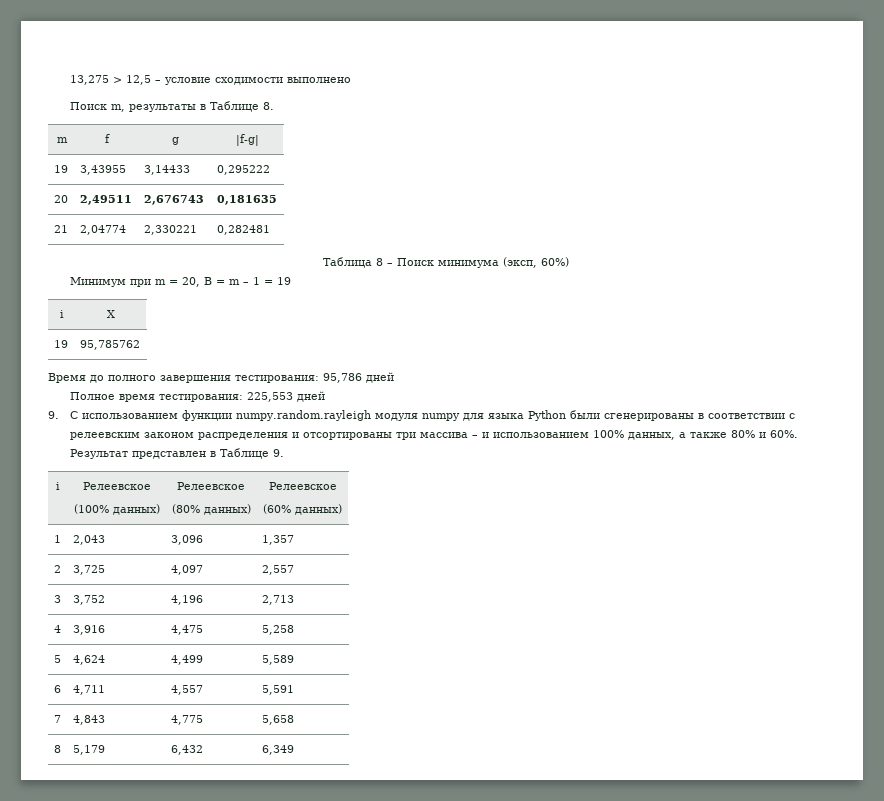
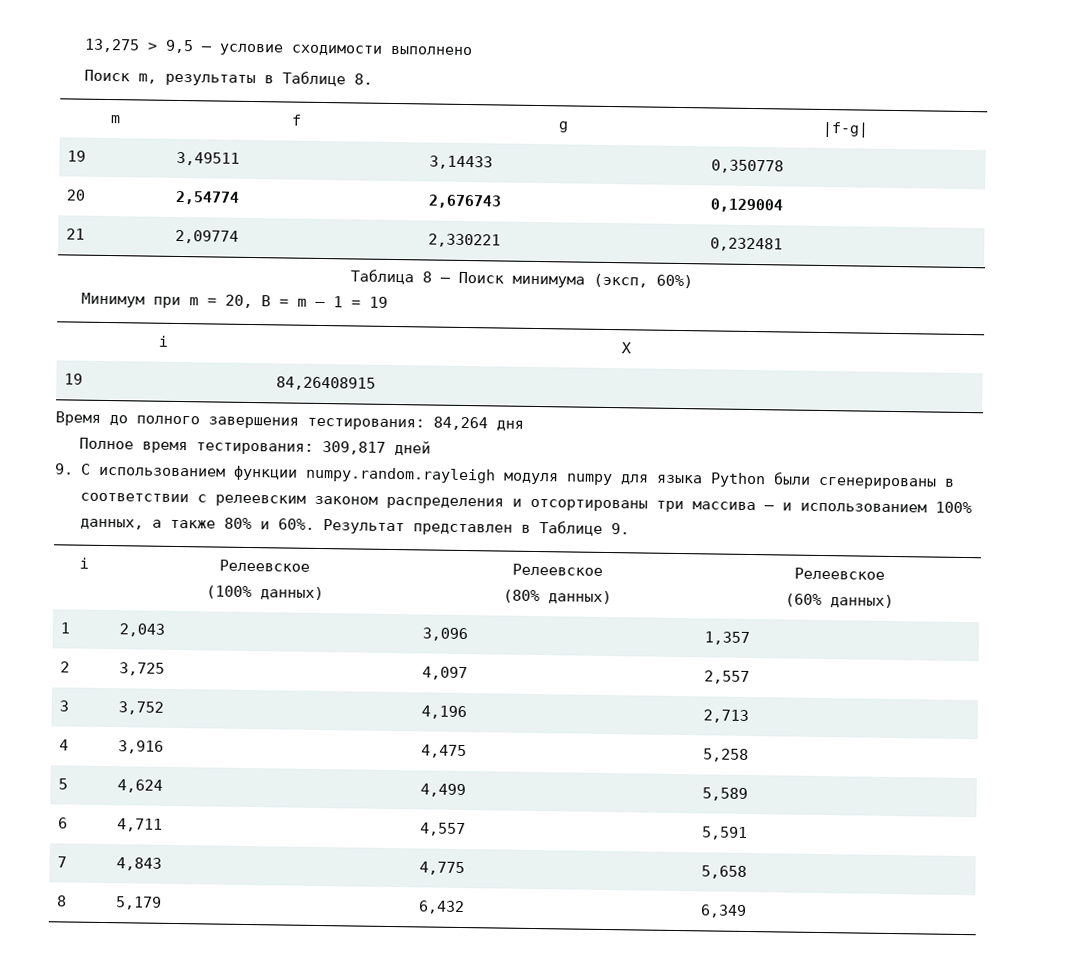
- 13,275 > 12,5 – условие сходимости выполнено
+ 13,275 > 9,5 – условие сходимости выполнено
- 19 | 3,43955 | 3,14433 | 0,295222
+ 19 | 3,49511 | 3,14433 | 0,350778
- 20 | 2,49511 | 2,676743 | 0,181635
+ 20 | 2,54774 | 2,676743 | 0,129004
- 21 | 2,04774 | 2,330221 | 0,282481
+ 21 | 2,09774 | 2,330221 | 0,232481
- 19 | 95,785762
+ 19 | 84,26408915
- Время до полного завершения тестирования: 95,786 дней
+ Время до полного завершения тестирования: 84,264 дня
- Полное время тестирования: 225,553 дней
+ Полное время тестирования: 309,817 дней

